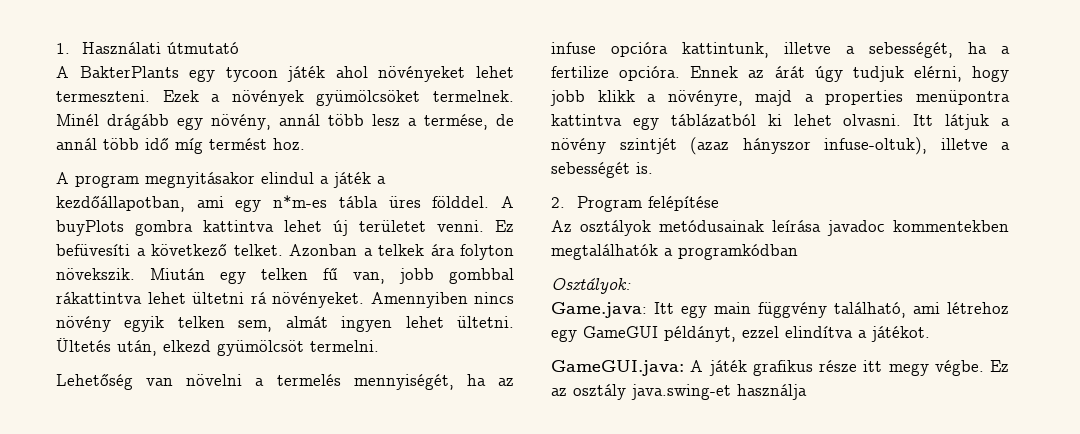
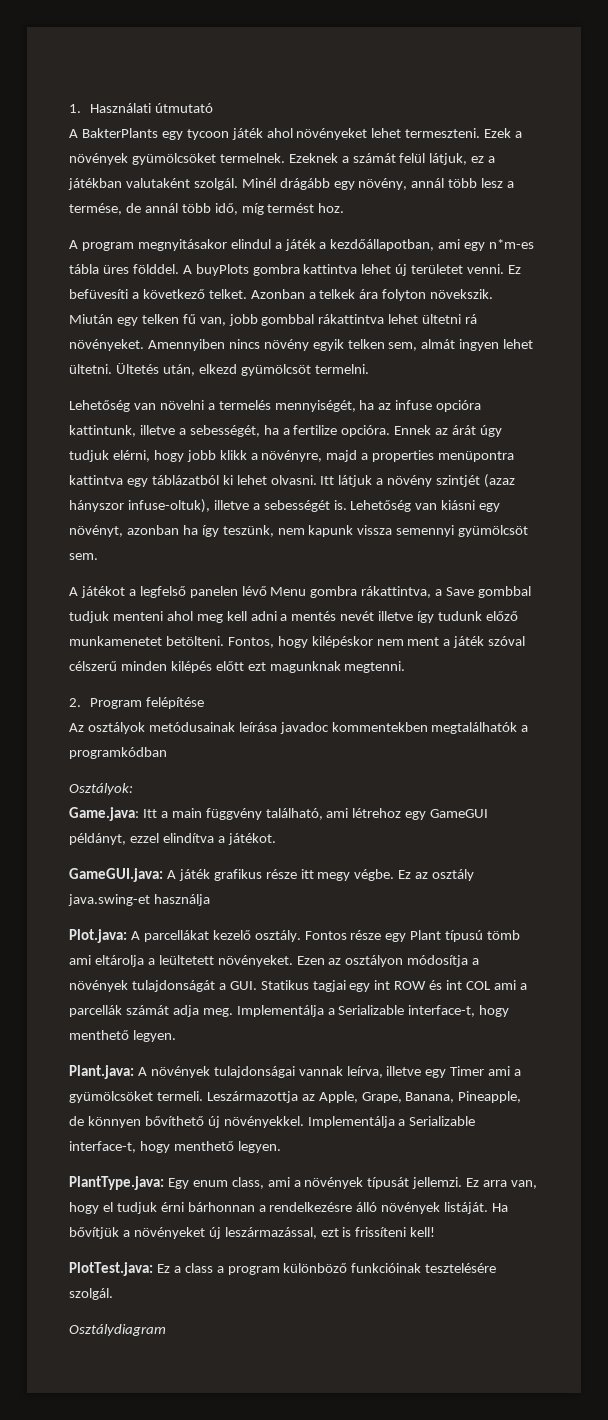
+ Ezeknek a számát felül látjuk, ez a játékban valutaként szolgál.
- Minél drágább egy növény, annál több lesz a termése, de annál több idő míg termést hoz.
+ Minél drágább egy növény, annál több lesz a termése, de annál több idő, míg termést hoz.
+ Lehetőség van kiásni egy növényt, azonban ha így teszünk, nem kapunk vissza semennyi gyümölcsöt sem.
+ A játékot a legfelső panelen lévő Menu gombra rákattintva, a Save gombbal tudjuk menteni ahol meg kell adni a mentés nevét illetve így tudunk előző munkamenetet betölteni. Fontos, hogy kilépéskor nem ment a játék szóval célszerű minden kilépés előtt ezt magunknak megtenni.
- Game.java: Itt egy main függvény található, ami létrehoz egy GameGUI példányt, ezzel elindítva a játékot.
+ Game.java: Itt a main függvény található, ami létrehoz egy GameGUI példányt, ezzel elindítva a játékot.
+ Plot.java: A parcellákat kezelő osztály. Fontos része egy Plant típusú tömb ami eltárolja a leültetett növényeket. Ezen az osztályon módosítja a növények tulajdonságát a GUI. Statikus tagjai egy int ROW és int COL ami a parcellák számát adja meg. Implementálja a Serializable interface-t, hogy menthető legyen.
+ Plant.java: A növények tulajdonságai vannak leírva, illetve egy Timer ami a gyümölcsöket termeli. Leszármazottja az Apple, Grape, Banana, Pineapple, de könnyen bővíthető új növényekkel. Implementálja a Serializable interface-t, hogy menthető legyen.
+ PlantType.java: Egy enum class, ami a növények típusát jellemzi. Ez arra van, hogy el tudjuk érni bárhonnan a rendelkezésre álló növények listáját. Ha bővítjük a növényeket új leszármazással, ezt is frissíteni kell!
+ PlotTest.java: Ez a class a program különböző funkcióinak tesztelésére szolgál.
+ Osztálydiagram

